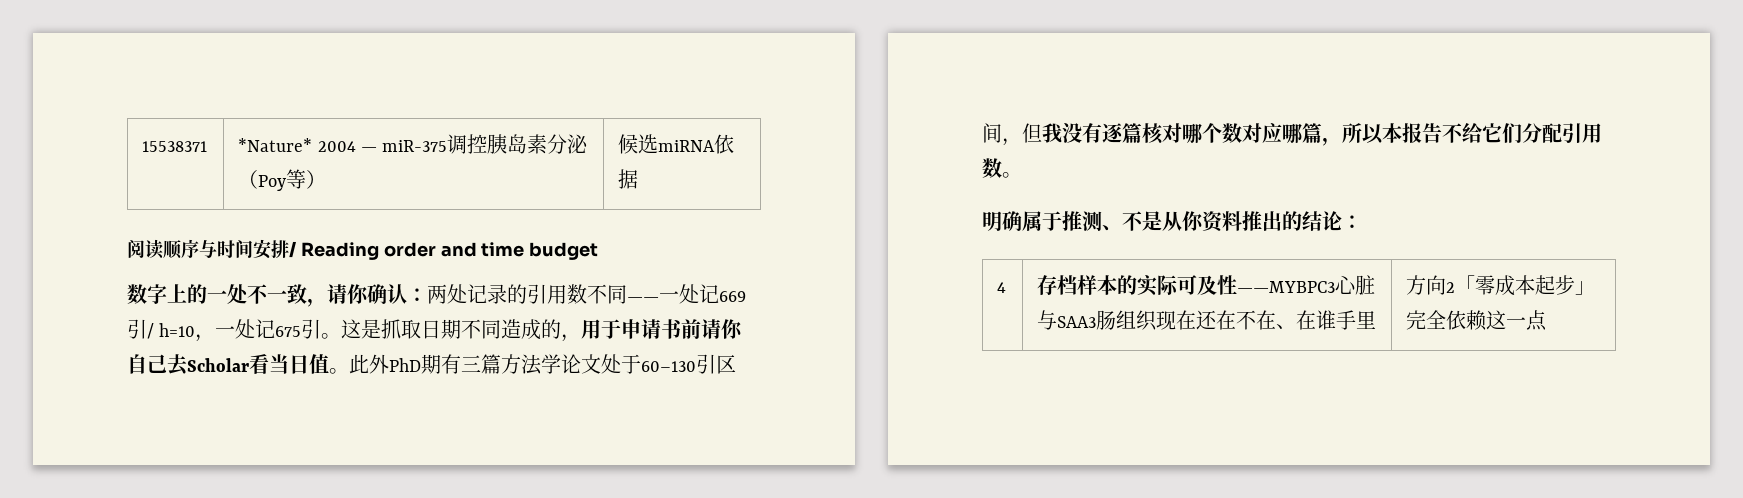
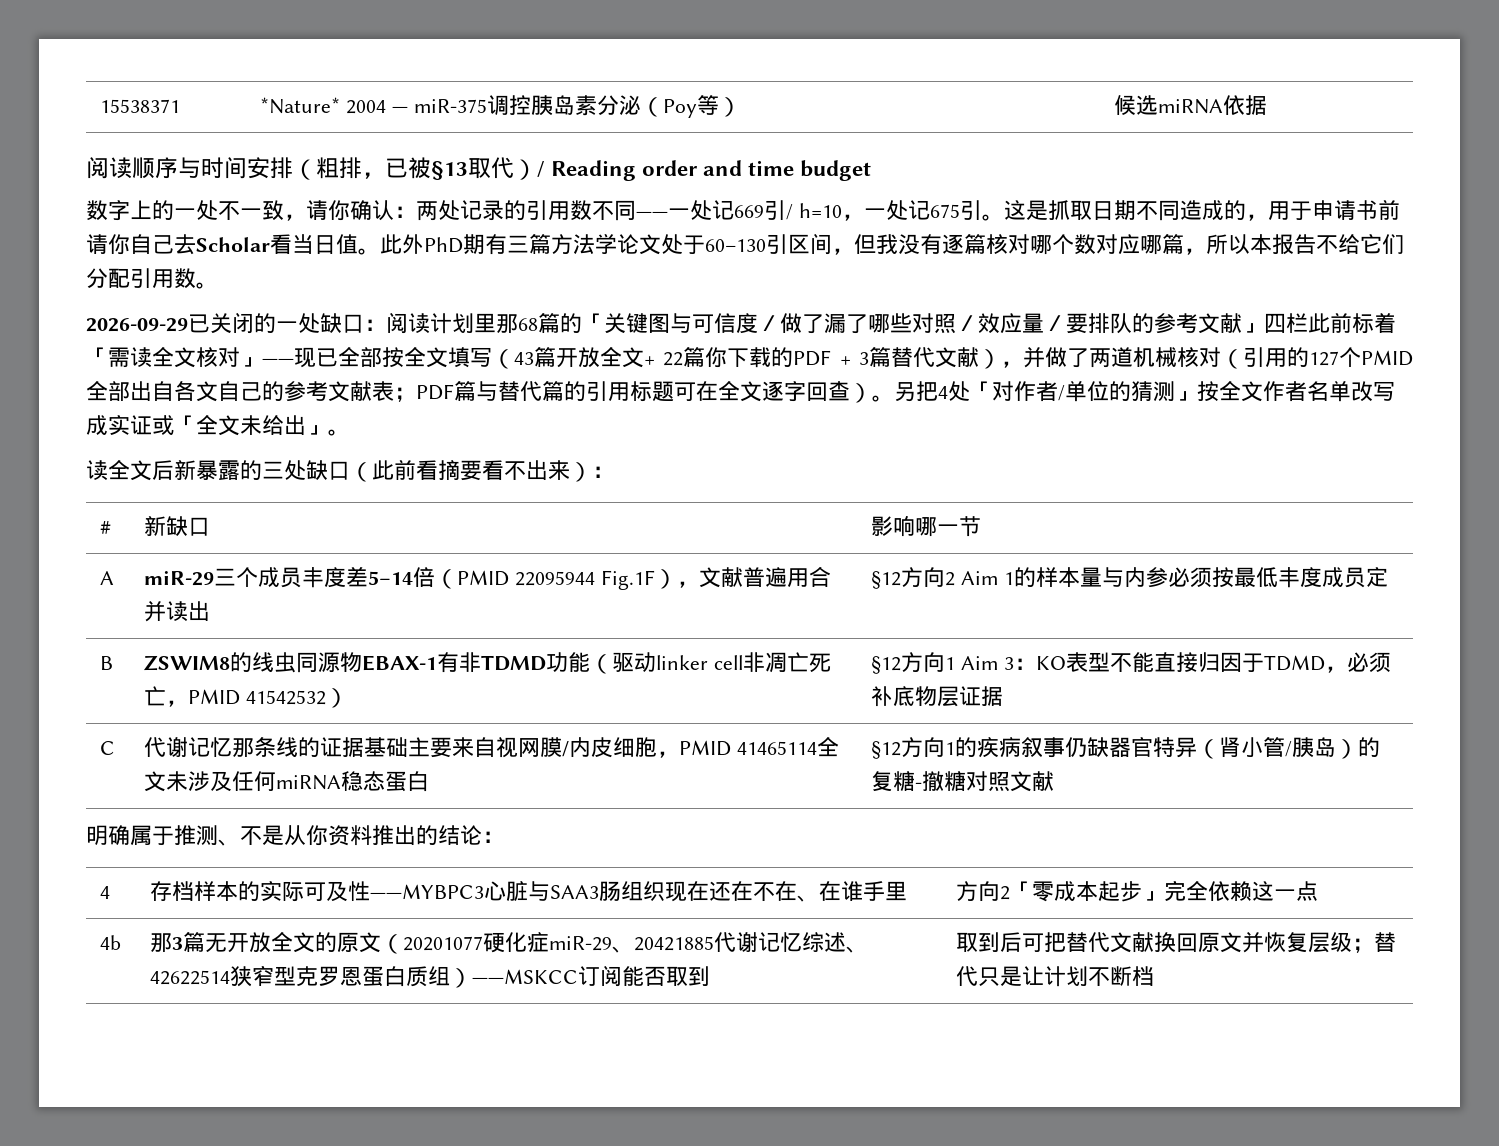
- 阅读顺序与时间安排/ Reading order and time budget
+ 阅读顺序与时间安排（粗排，已被§13取代）/ Reading order and time budget
+ 2026-09-29已关闭的一处缺口：阅读计划里那68篇的「关键图与可信度／做了漏了哪些对照／效应量／要排队的参考文献」四栏此前标着「需读全文核对」——现已全部按全文填写（43篇开放全文+ 22篇你下载的PDF + 3篇替代文献），并做了两道机械核对（引用的127个PMID全部出自各文自己的参考文献表；PDF篇与替代篇的引用标题可在全文逐字回查）。另把4处「对作者/单位的猜测」按全文作者名单改写成实证或「全文未给出」。
+ 读全文后新暴露的三处缺口（此前看摘要看不出来）：
+ # | 新缺口 | 影响哪一节
+ A | miR-29三个成员丰度差5–14倍（PMID 22095944 Fig.1F），文献普遍用合并读出 | §12方向2 Aim 1的样本量与内参必须按最低丰度成员定
+ B | ZSWIM8的线虫同源物EBAX-1有非TDMD功能（驱动linker cell非凋亡死亡，PMID 41542532） | §12方向1 Aim 3：KO表型不能直接归因于TDMD，必须补底物层证据
+ C | 代谢记忆那条线的证据基础主要来自视网膜/内皮细胞，PMID 41465114全文未涉及任何miRNA稳态蛋白 | §12方向1的疾病叙事仍缺器官特异（肾小管/胰岛）的复糖-撤糖对照文献
+ 4b | 那3篇无开放全文的原文（20201077硬化症miR-29、20421885代谢记忆综述、42622514狭窄型克罗恩蛋白质组）——MSKCC订阅能否取到 | 取到后可把替代文献换回原文并恢复层级；替代只是让计划不断档

